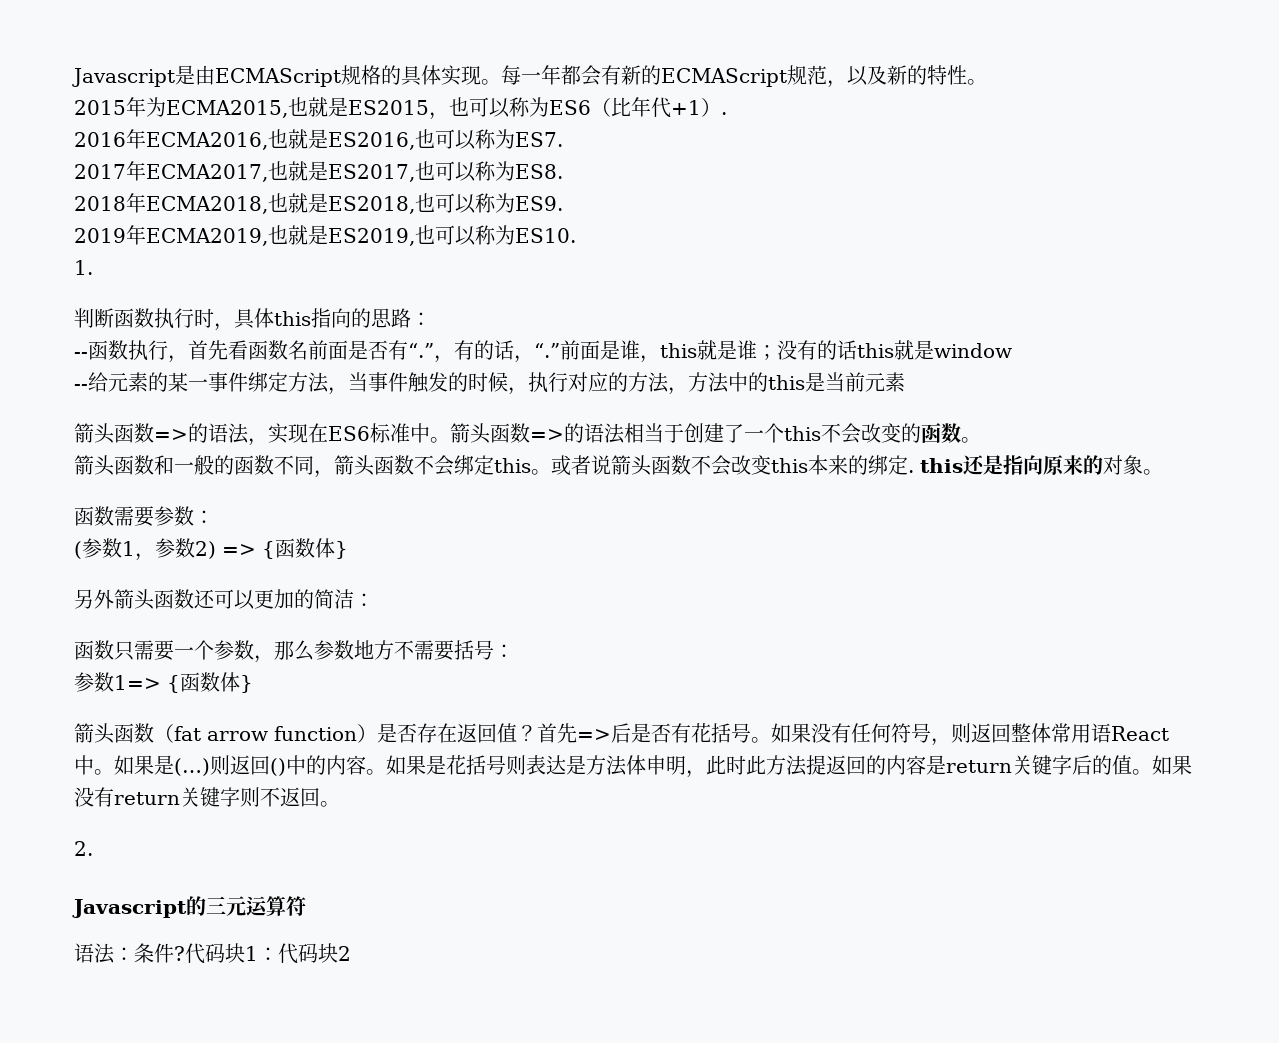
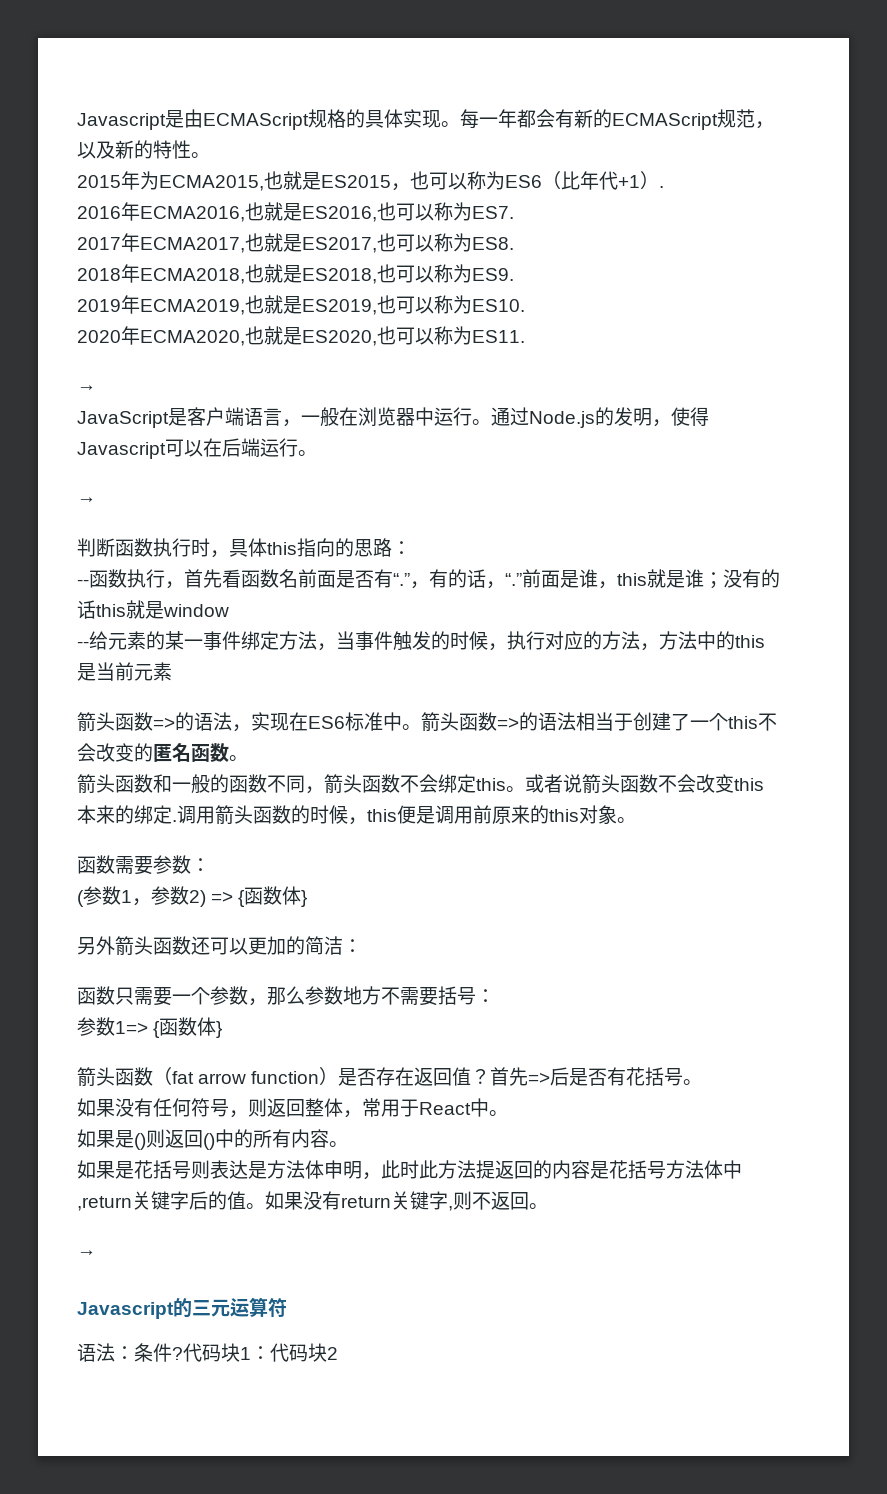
- 1.
+ 2020年ECMA2020,也就是ES2020,也可以称为ES11.
+ →
+ JavaScript是客户端语言，一般在浏览器中运行。通过Node.js的发明，使得Javascript可以在后端运行。
+ →
- 箭头函数=>的语法相当于创建了一个this不会改变的函数。
+ 箭头函数=>的语法相当于创建了一个this不会改变的匿名函数。
- 或者说箭头函数不会改变this本来的绑定. this还是指向原来的对象。
+ 或者说箭头函数不会改变this本来的绑定.调用箭头函数的时候，this便是调用前原来的this对象。
- 首先=>后是否有花括号。如果没有任何符号，则返回整体常用语React中。如果是(…)则返回()中的内容。如果是花括号则表达是方法体申明，此时此方法提返回的内容是return关键字后的值。
+ 首先=>后是否有花括号。
+ 如果没有任何符号，则返回整体，常用于React中。
+ 如果是()则返回()中的所有内容。
+ 如果是花括号则表达是方法体申明，此时此方法提返回的内容是花括号方法体中,return关键字后的值。
- 如果没有return关键字则不返回。
- 2.
+ 如果没有return关键字,则不返回。
+ →

